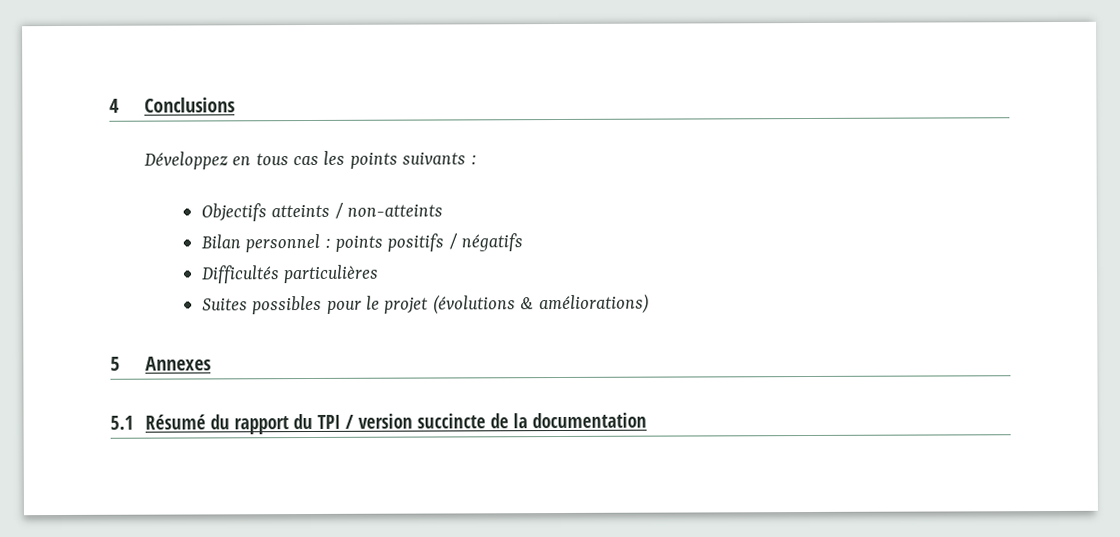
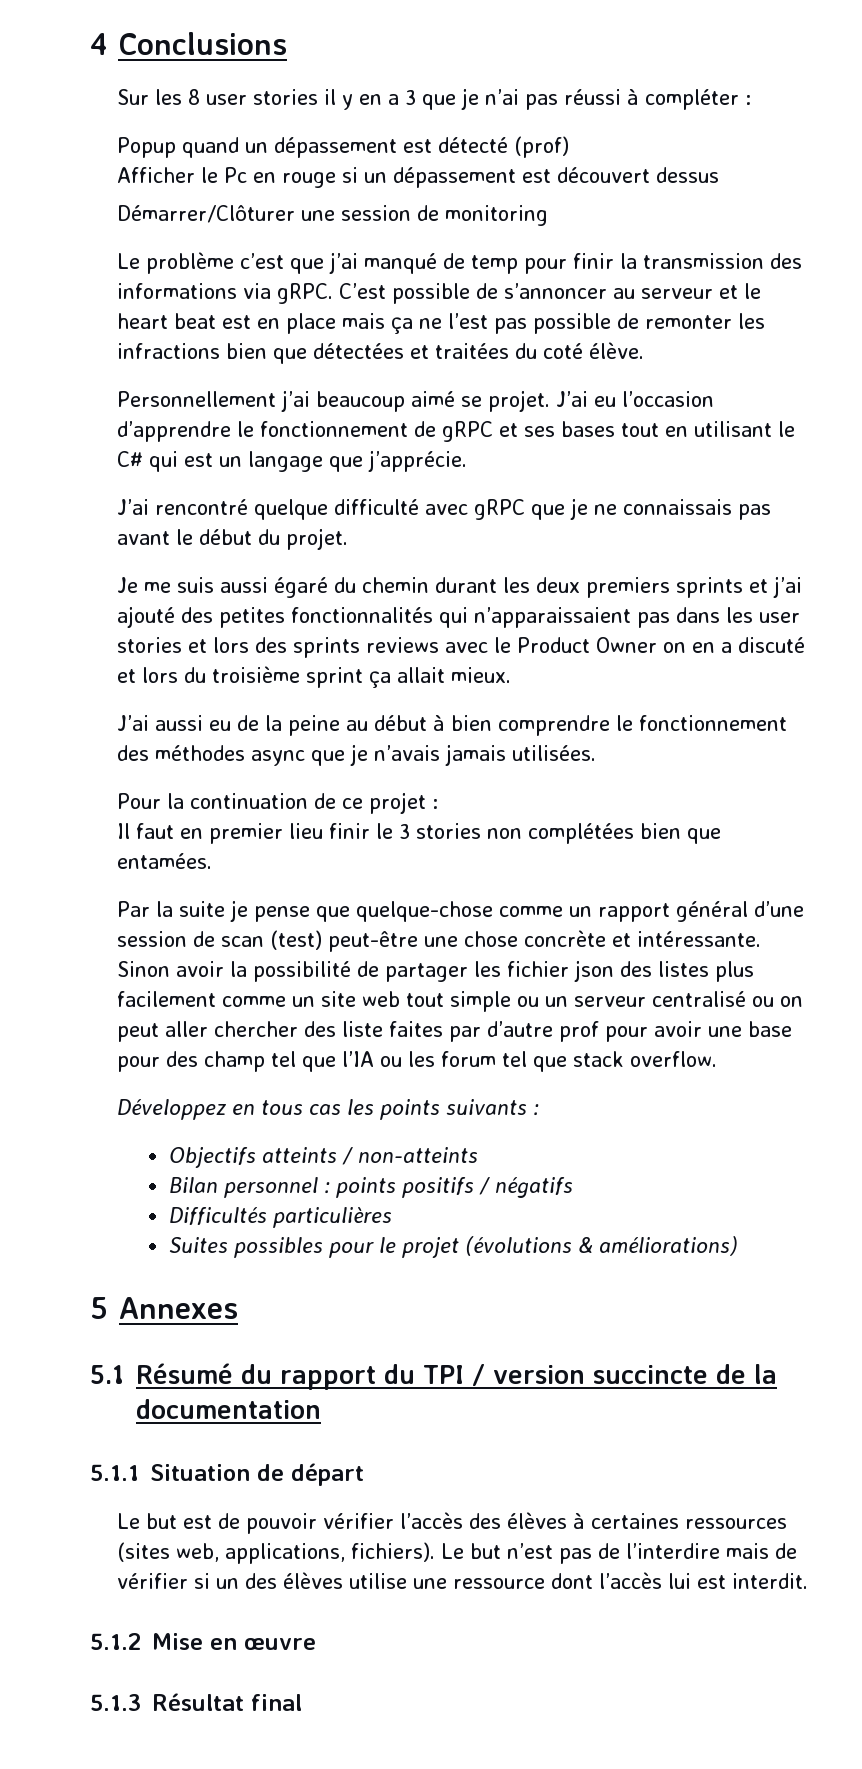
+ Sur les 8 user stories il y en a 3 que je n’ai pas réussi à compléter :
+ Popup quand un dépassement est détecté (prof)
+ Afficher le Pc en rouge si un dépassement est découvert dessus
+ Démarrer/Clôturer une session de monitoring
+ Le problème c’est que j’ai manqué de temp pour finir la transmission des informations via gRPC. C’est possible de s’annoncer au serveur et le heart beat est en place mais ça ne l’est pas possible de remonter les infractions bien que détectées et traitées du coté élève.
+ Personnellement j’ai beaucoup aimé se projet. J’ai eu l’occasion d’apprendre le fonctionnement de gRPC et ses bases tout en utilisant le C# qui est un langage que j’apprécie.
+ J’ai rencontré quelque difficulté avec gRPC que je ne connaissais pas avant le début du projet.
+ Je me suis aussi égaré du chemin durant les deux premiers sprints et j’ai ajouté des petites fonctionnalités qui n’apparaissaient pas dans les user stories et lors des sprints reviews avec le Product Owner on en a discuté et lors du troisième sprint ça allait mieux.
+ J’ai aussi eu de la peine au début à bien comprendre le fonctionnement des méthodes async que je n’avais jamais utilisées.
+ Pour la continuation de ce projet :
+ Il faut en premier lieu finir le 3 stories non complétées bien que entamées.
+ Par la suite je pense que quelque-chose comme un rapport général d’une session de scan (test) peut-être une chose concrète et intéressante. Sinon avoir la possibilité de partager les fichier json des listes plus facilement comme un site web tout simple ou un serveur centralisé ou on peut aller chercher des liste faites par d’autre prof pour avoir une base pour des champ tel que l’IA ou les forum tel que stack overflow.
+ 5.1.1 Situation de départ
+ Le but est de pouvoir vérifier l’accès des élèves à certaines ressources (sites web, applications, fichiers). Le but n’est pas de l’interdire mais de vérifier si un des élèves utilise une ressource dont l’accès lui est interdit.
+ 5.1.2 Mise en œuvre
+ 5.1.3 Résultat final

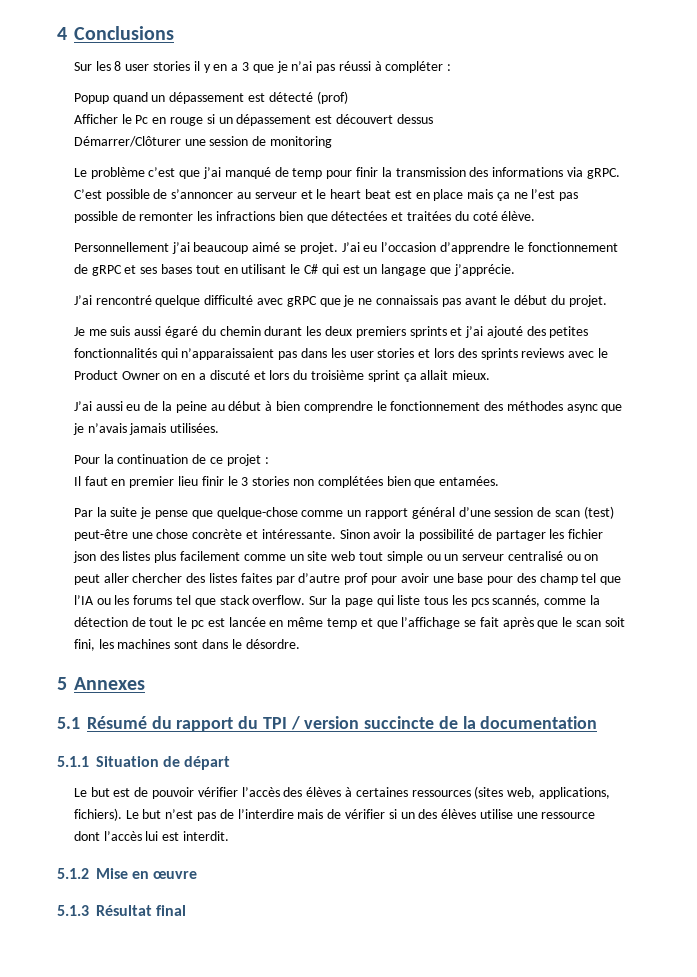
- Sinon avoir la possibilité de partager les fichier json des listes plus facilement comme un site web tout simple ou un serveur centralisé ou on peut aller chercher des liste faites par d’autre prof pour avoir une base pour des champ tel que l’IA ou les forum tel que stack overflow.
- Développez en tous cas les points suivants :
- Objectifs atteints / non-atteints
- Bilan personnel : points positifs / négatifs
- Difficultés particulières
- Suites possibles pour le projet (évolutions & améliorations)
+ Sinon avoir la possibilité de partager les fichier json des listes plus facilement comme un site web tout simple ou un serveur centralisé ou on peut aller chercher des listes faites par d’autre prof pour avoir une base pour des champ tel que l’IA ou les forums tel que stack overflow. Sur la page qui liste tous les pcs scannés, comme la détection de tout le pc est lancée en même temp et que l’affichage se fait après que le scan soit fini, les machines sont dans le désordre.

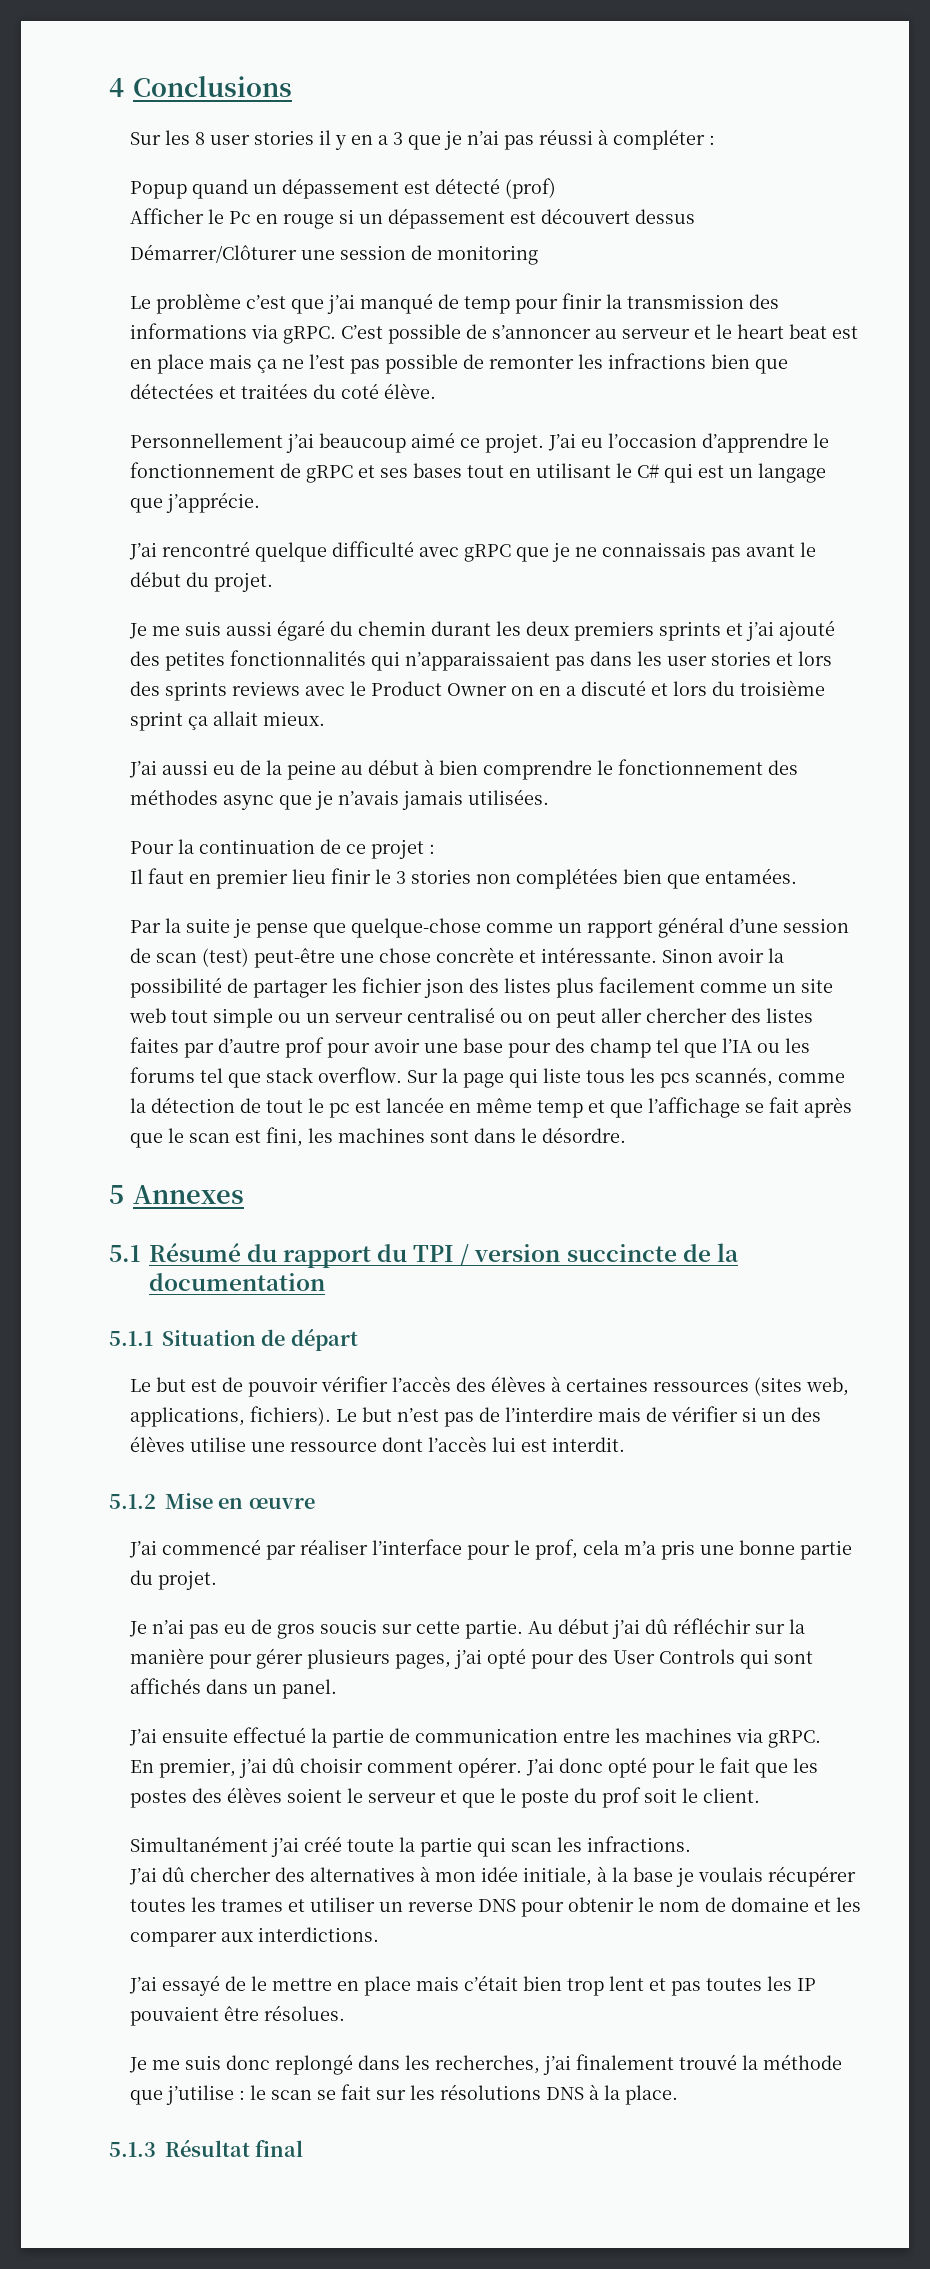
- Personnellement j’ai beaucoup aimé se projet.
+ Personnellement j’ai beaucoup aimé ce projet.
- Sur la page qui liste tous les pcs scannés, comme la détection de tout le pc est lancée en même temp et que l’affichage se fait après que le scan soit fini, les machines sont dans le désordre.
+ Sur la page qui liste tous les pcs scannés, comme la détection de tout le pc est lancée en même temp et que l’affichage se fait après que le scan est fini, les machines sont dans le désordre.
+ J’ai commencé par réaliser l’interface pour le prof, cela m’a pris une bonne partie du projet.
+ Je n’ai pas eu de gros soucis sur cette partie. Au début j’ai dû réfléchir sur la manière pour gérer plusieurs pages, j’ai opté pour des User Controls qui sont affichés dans un panel.
+ J’ai ensuite effectué la partie de communication entre les machines via gRPC.
+ En premier, j’ai dû choisir comment opérer. J’ai donc opté pour le fait que les postes des élèves soient le serveur et que le poste du prof soit le client.
+ Simultanément j’ai créé toute la partie qui scan les infractions.
+ J’ai dû chercher des alternatives à mon idée initiale, à la base je voulais récupérer toutes les trames et utiliser un reverse DNS pour obtenir le nom de domaine et les comparer aux interdictions.
+ J’ai essayé de le mettre en place mais c’était bien trop lent et pas toutes les IP pouvaient être résolues.
+ Je me suis donc replongé dans les recherches, j’ai finalement trouvé la méthode que j’utilise : le scan se fait sur les résolutions DNS à la place.

